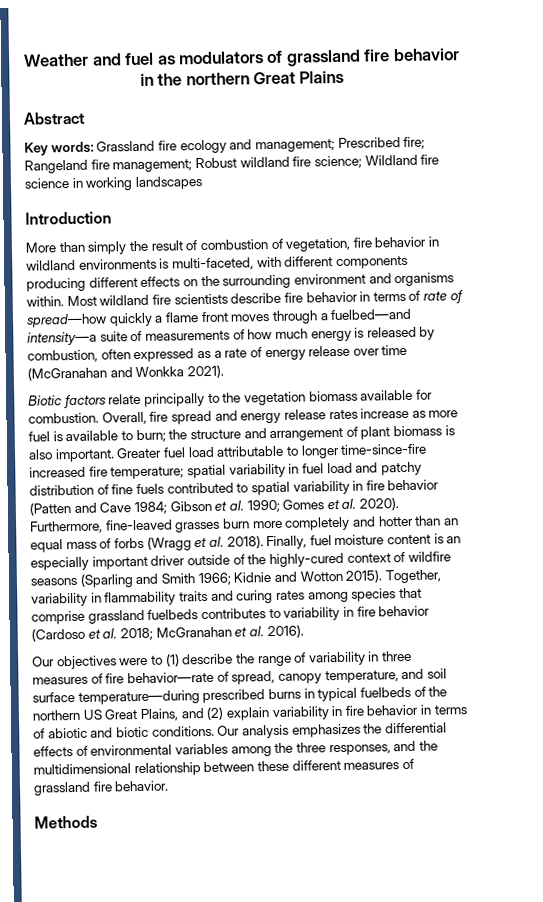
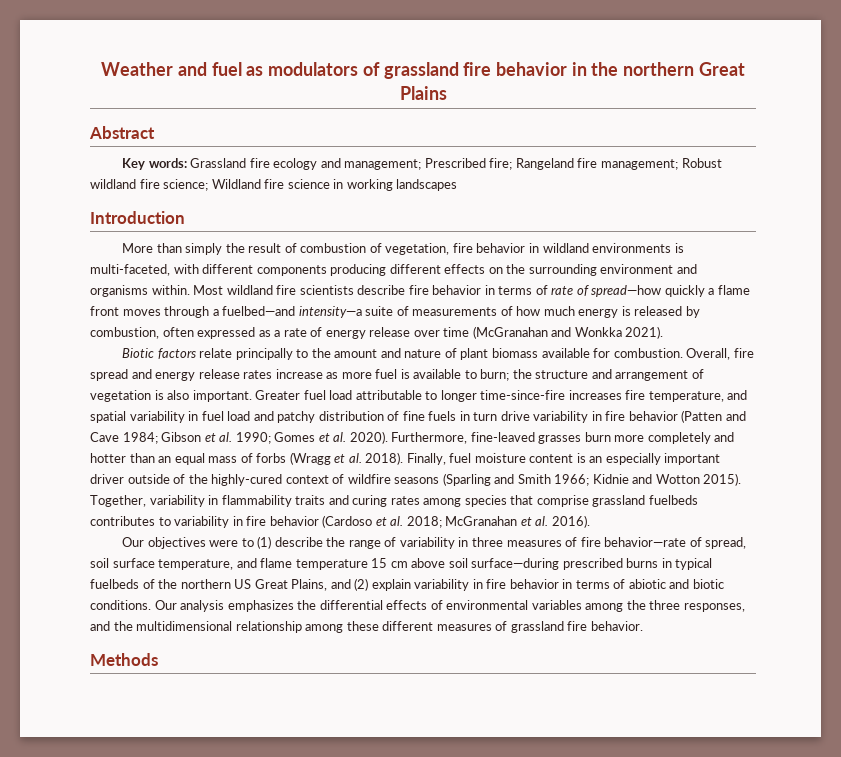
- Biotic factors relate principally to the vegetation biomass available for combustion.
+ Biotic factors relate principally to the amount and nature of plant biomass available for combustion.
- Overall, fire spread and energy release rates increase as more fuel is available to burn; the structure and arrangement of plant biomass is also important.
+ Overall, fire spread and energy release rates increase as more fuel is available to burn; the structure and arrangement of vegetation is also important.
- Greater fuel load attributable to longer time-since-fire increased fire temperature; spatial variability in fuel load and patchy distribution of fine fuels contributed to spatial variability in fire behavior (Patten and Cave 1984; Gibson et al. 1990; Gomes et al. 2020).
+ Greater fuel load attributable to longer time-since-fire increases fire temperature, and spatial variability in fuel load and patchy distribution of fine fuels in turn drive variability in fire behavior (Patten and Cave 1984; Gibson et al. 1990; Gomes et al. 2020).
- Our objectives were to (1) describe the range of variability in three measures of fire behavior—rate of spread, canopy temperature, and soil surface temperature—during prescribed burns in typical fuelbeds of the northern US Great Plains, and (2) explain variability in fire behavior in terms of abiotic and biotic conditions.
+ Our objectives were to (1) describe the range of variability in three measures of fire behavior—rate of spread, soil surface temperature, and flame temperature 15 cm above soil surface—during prescribed burns in typical fuelbeds of the northern US Great Plains, and (2) explain variability in fire behavior in terms of abiotic and biotic conditions.
- Our analysis emphasizes the differential effects of environmental variables among the three responses, and the multidimensional relationship between these different measures of grassland fire behavior.
+ Our analysis emphasizes the differential effects of environmental variables among the three responses, and the multidimensional relationship among these different measures of grassland fire behavior.

